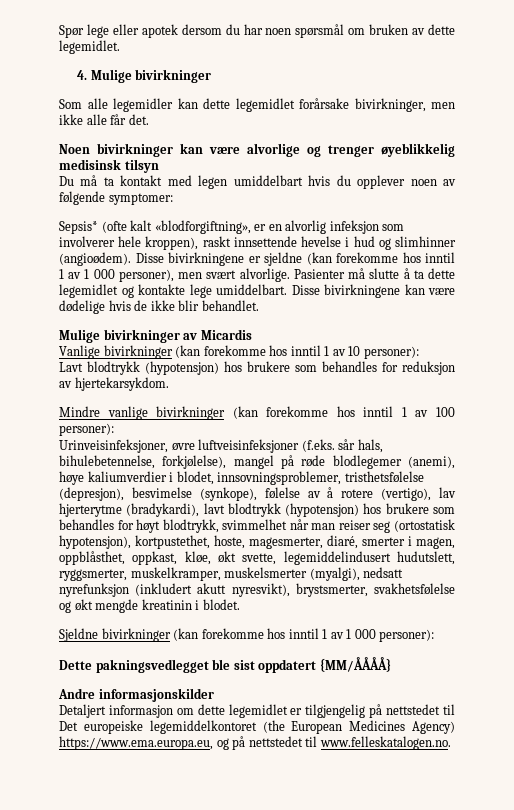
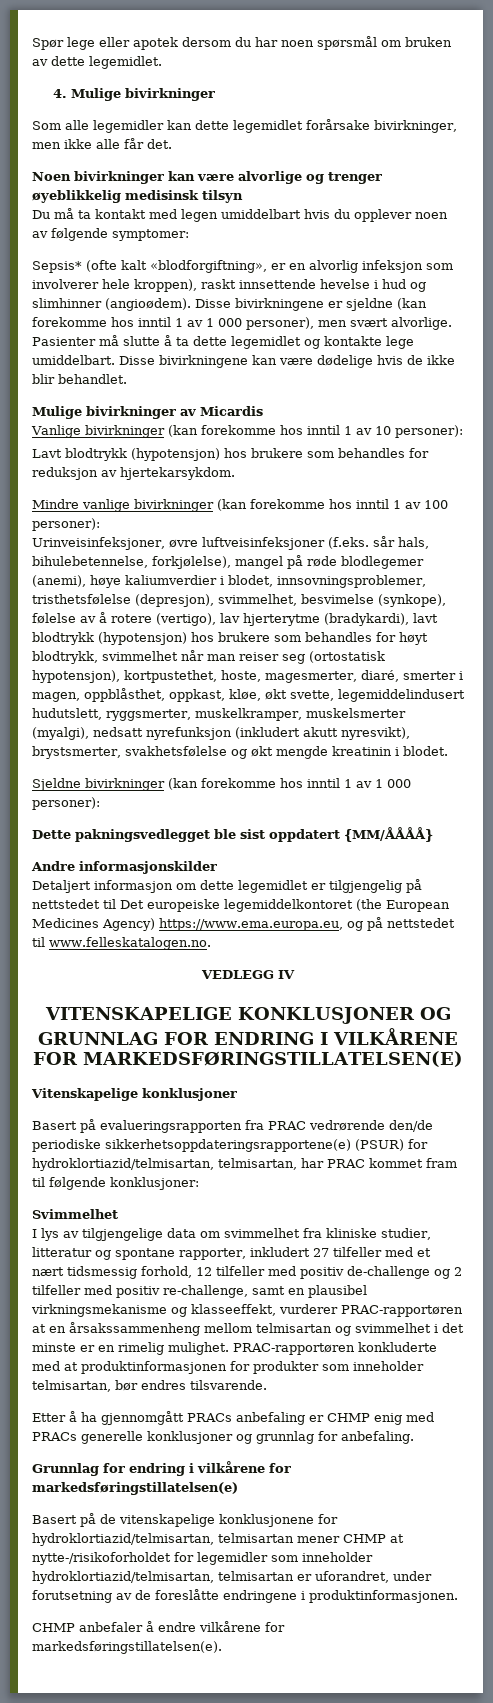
- Urinveisinfeksjoner, øvre luftveisinfeksjoner (f.eks. sår hals, bihulebetennelse, forkjølelse), mangel på røde blodlegemer (anemi), høye kaliumverdier i blodet, innsovningsproblemer, tristhetsfølelse (depresjon), besvimelse (synkope), følelse av å rotere (vertigo), lav hjerterytme (bradykardi), lavt blodtrykk (hypotensjon) hos brukere som behandles for høyt blodtrykk, svimmelhet når man reiser seg (ortostatisk hypotensjon), kortpustethet, hoste, magesmerter, diaré, smerter i magen, oppblåsthet, oppkast, kløe, økt svette, legemiddelindusert hudutslett, ryggsmerter, muskelkramper, muskelsmerter (myalgi), nedsatt nyrefunksjon (inkludert akutt nyresvikt), brystsmerter, svakhetsfølelse og økt mengde kreatinin i blodet.
+ Urinveisinfeksjoner, øvre luftveisinfeksjoner (f.eks. sår hals, bihulebetennelse, forkjølelse), mangel på røde blodlegemer (anemi), høye kaliumverdier i blodet, innsovningsproblemer, tristhetsfølelse (depresjon), svimmelhet, besvimelse (synkope), følelse av å rotere (vertigo), lav hjerterytme (bradykardi), lavt blodtrykk (hypotensjon) hos brukere som behandles for høyt blodtrykk, svimmelhet når man reiser seg (ortostatisk hypotensjon), kortpustethet, hoste, magesmerter, diaré, smerter i magen, oppblåsthet, oppkast, kløe, økt svette, legemiddelindusert hudutslett, ryggsmerter, muskelkramper, muskelsmerter (myalgi), nedsatt nyrefunksjon (inkludert akutt nyresvikt), brystsmerter, svakhetsfølelse og økt mengde kreatinin i blodet.
+ VEDLEGG IV
+ VITENSKAPELIGE KONKLUSJONER OG GRUNNLAG FOR ENDRING I VILKÅRENE FOR MARKEDSFØRINGSTILLATELSEN(E)
+ Vitenskapelige konklusjoner
+ Basert på evalueringsrapporten fra PRAC vedrørende den/de periodiske sikkerhetsoppdateringsrapportene(e) (PSUR) for hydroklortiazid/telmisartan, telmisartan, har PRAC kommet fram til følgende konklusjoner:
+ Svimmelhet
+ I lys av tilgjengelige data om svimmelhet fra kliniske studier, litteratur og spontane rapporter, inkludert 27 tilfeller med et nært tidsmessig forhold, 12 tilfeller med positiv de-challenge og 2 tilfeller med positiv re-challenge, samt en plausibel virkningsmekanisme og klasseeffekt, vurderer PRAC-rapportøren at en årsakssammenheng mellom telmisartan og svimmelhet i det minste er en rimelig mulighet. PRAC-rapportøren konkluderte med at produktinformasjonen for produkter som inneholder telmisartan, bør endres tilsvarende.
+ Etter å ha gjennomgått PRACs anbefaling er CHMP enig med PRACs generelle konklusjoner og grunnlag for anbefaling.
+ Grunnlag for endring i vilkårene for markedsføringstillatelsen(e)
+ Basert på de vitenskapelige konklusjonene for hydroklortiazid/telmisartan, telmisartan mener CHMP at nytte-/risikoforholdet for legemidler som inneholder hydroklortiazid/telmisartan, telmisartan er uforandret, under forutsetning av de foreslåtte endringene i produktinformasjonen.
+ CHMP anbefaler å endre vilkårene for markedsføringstillatelsen(e).

